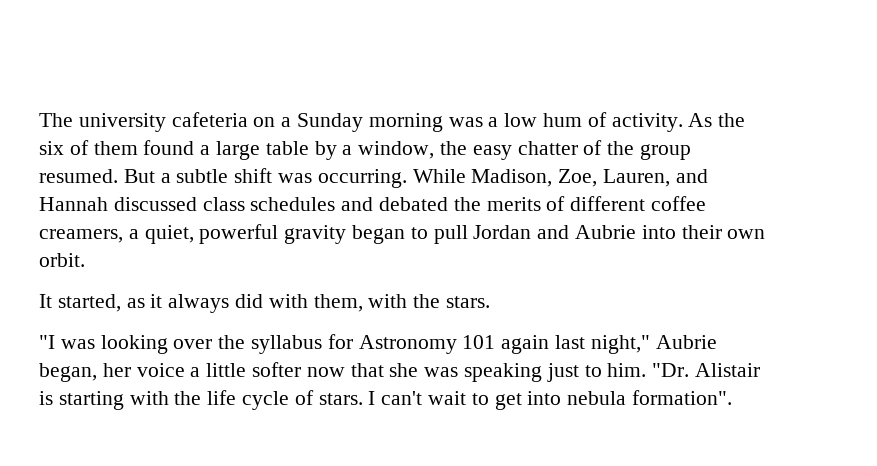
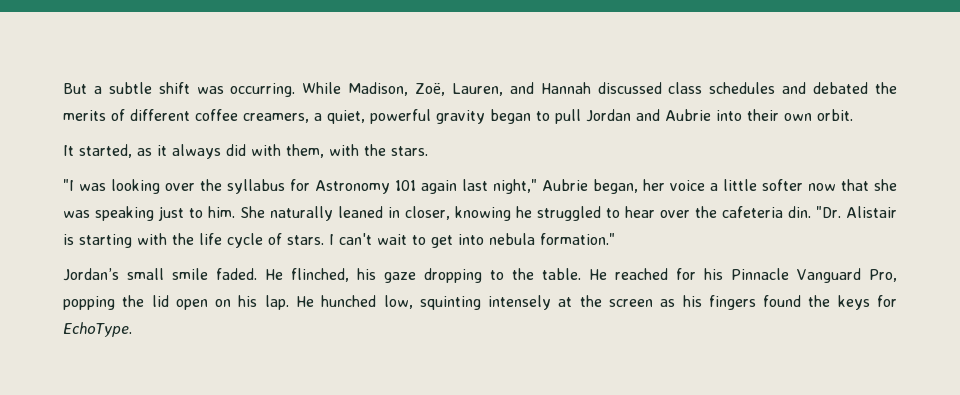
- The university cafeteria on a Sunday morning was a low hum of activity. As the six of them found a large table by a window, the easy chatter of the group resumed.
- While Madison, Zoe, Lauren, and Hannah discussed class schedules and debated the merits of different coffee creamers, a quiet, powerful gravity began to pull Jordan and Aubrie into their own orbit.
+ While Madison, Zoë, Lauren, and Hannah discussed class schedules and debated the merits of different coffee creamers, a quiet, powerful gravity began to pull Jordan and Aubrie into their own orbit.
+ She naturally leaned in closer, knowing he struggled to hear over the cafeteria din.
- I can't wait to get into nebula formation".
+ I can't wait to get into nebula formation."
+ Jordan’s small smile faded. He flinched, his gaze dropping to the table. He reached for his Pinnacle Vanguard Pro, popping the lid open on his lap. He hunched low, squinting intensely at the screen as his fingers found the keys for EchoType.

